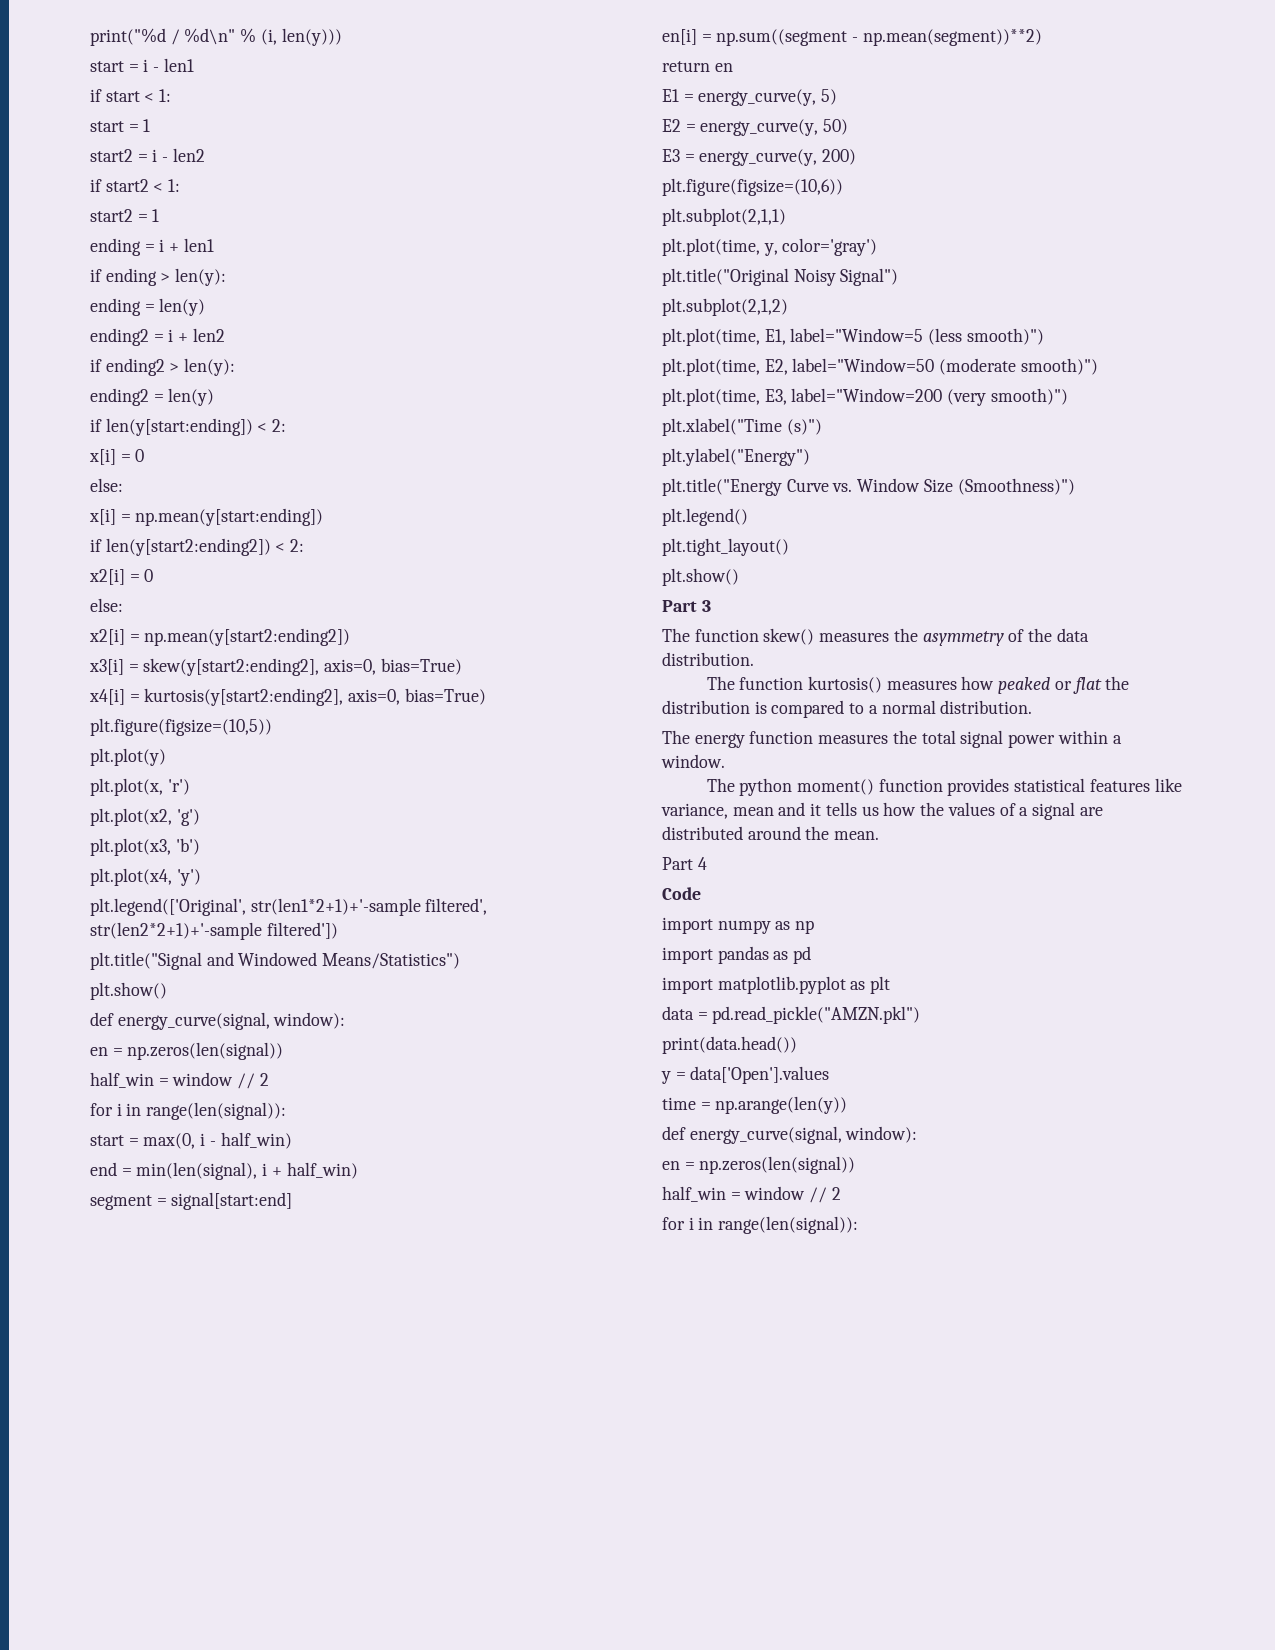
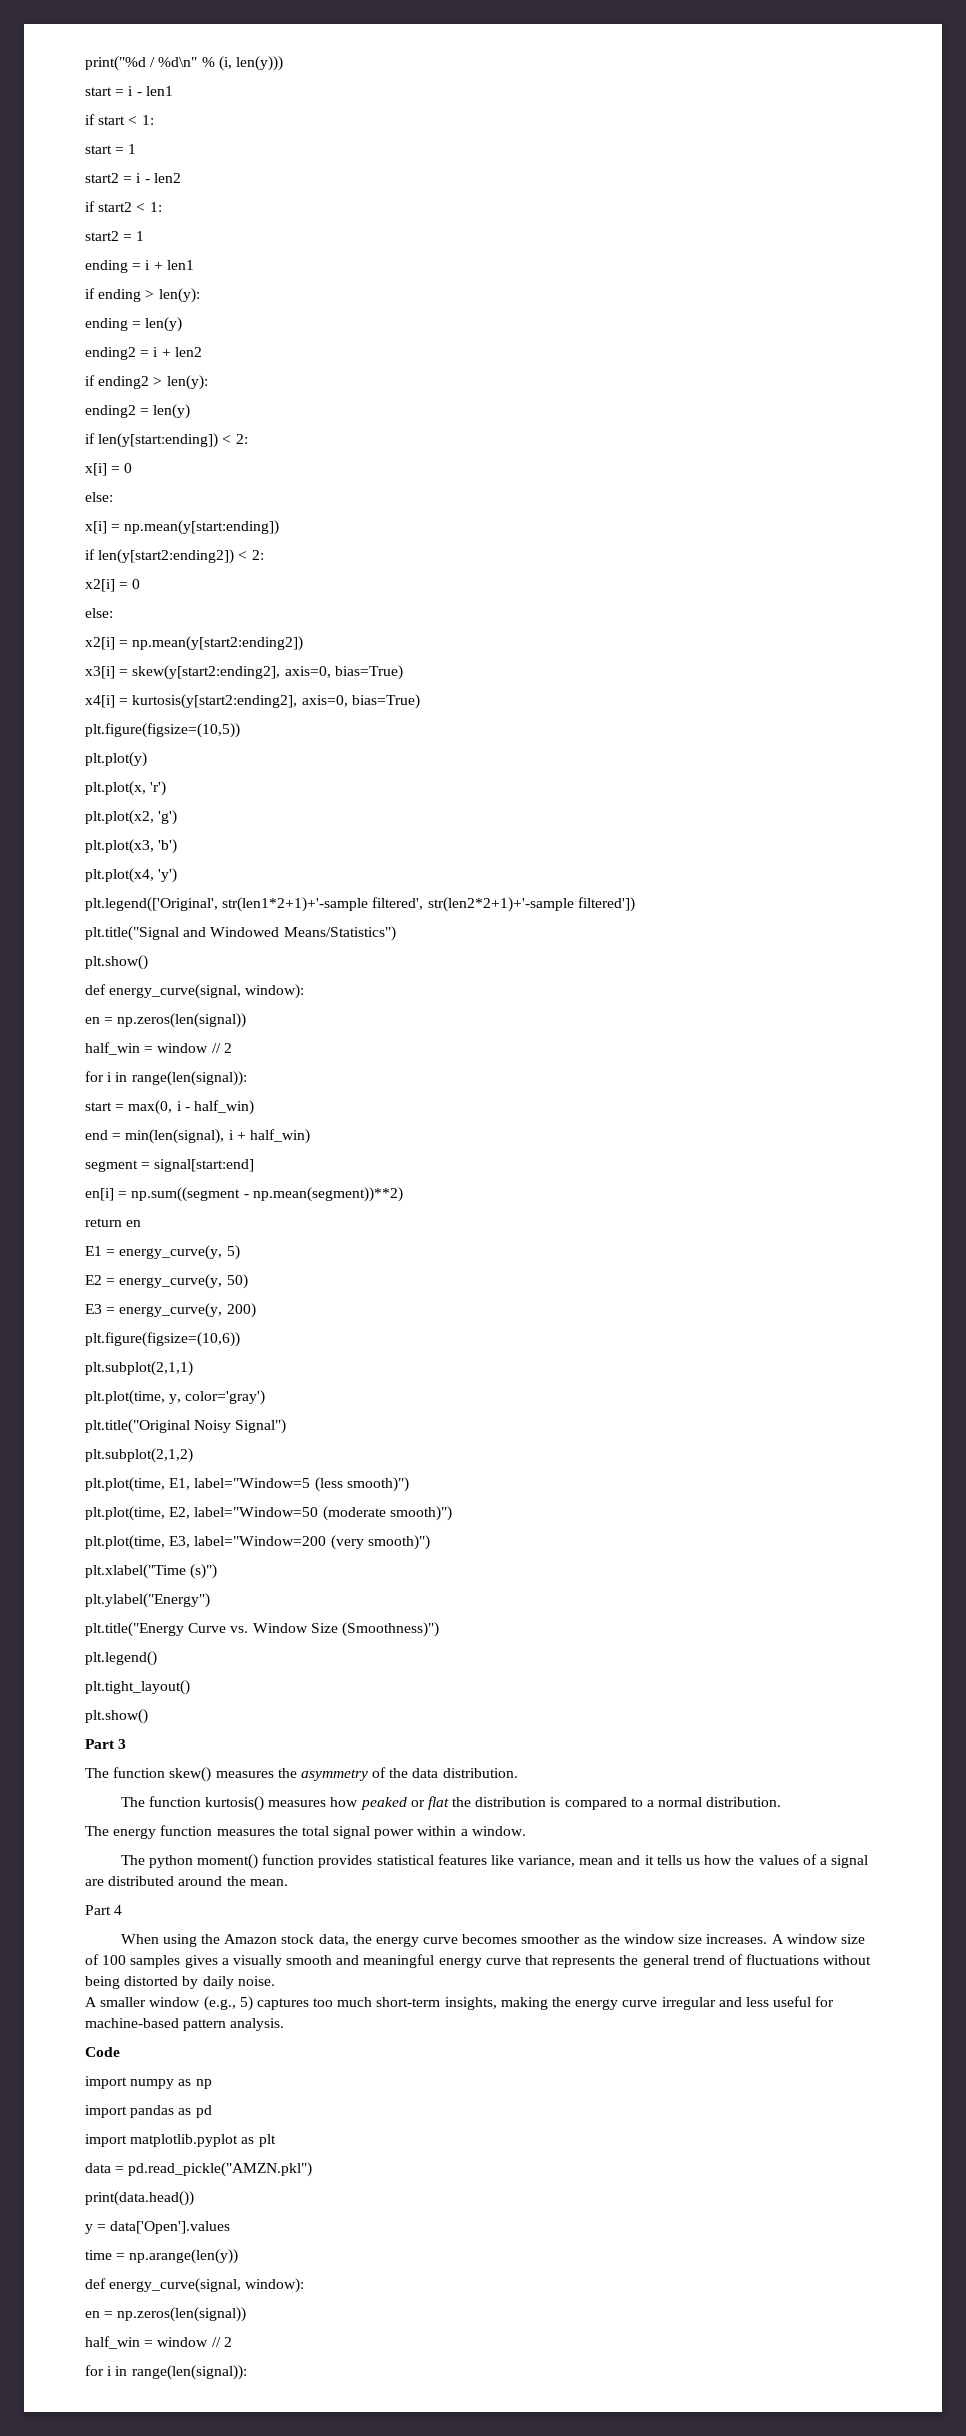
+ When using the Amazon stock data, the energy curve becomes smoother as the window size increases. A window size of 100 samples gives a visually smooth and meaningful energy curve that represents the general trend of fluctuations without being distorted by daily noise.
+ A smaller window (e.g., 5) captures too much short-term insights, making the energy curve irregular and less useful for machine-based pattern analysis.

